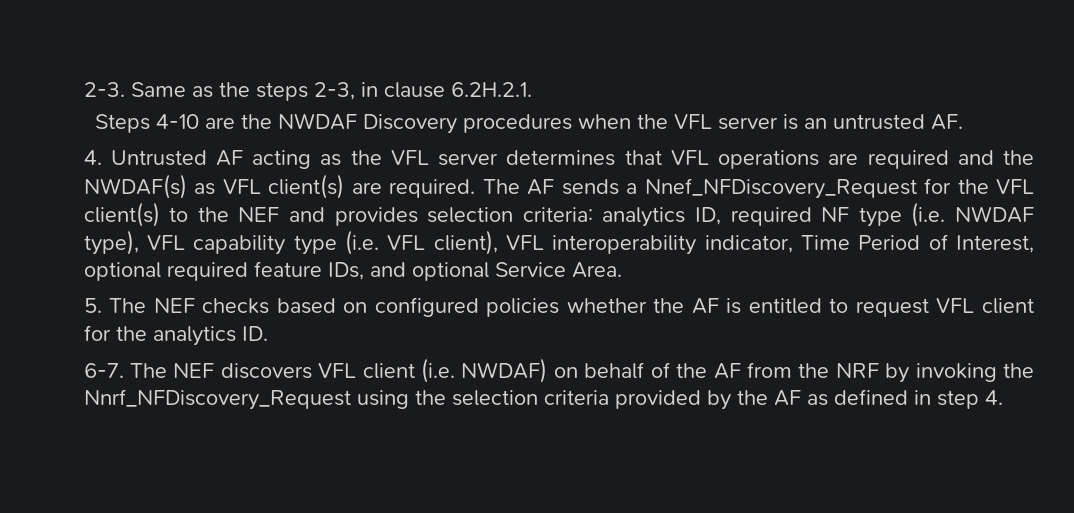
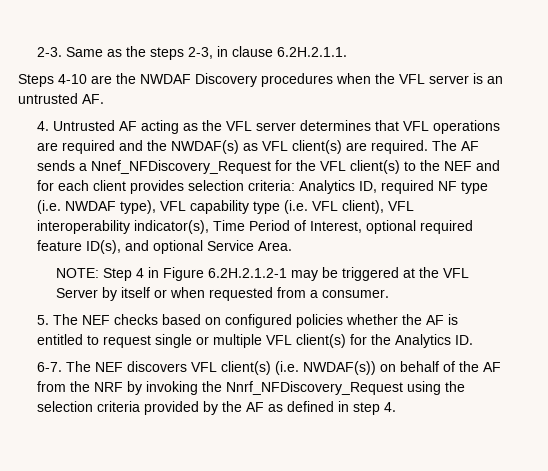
- Same as the steps 2-3, in clause 6.2H.2.1.
+ Same as the steps 2-3, in clause 6.2H.2.1.1.
- The AF sends a Nnef_NFDiscovery_Request for the VFL client(s) to the NEF and provides selection criteria: analytics ID, required NF type (i.e. NWDAF type), VFL capability type (i.e. VFL client), VFL interoperability indicator, Time Period of Interest, optional required feature IDs, and optional Service Area.
+ The AF sends a Nnef_NFDiscovery_Request for the VFL client(s) to the NEF and for each client provides selection criteria: Analytics ID, required NF type (i.e. NWDAF type), VFL capability type (i.e. VFL client), VFL interoperability indicator(s), Time Period of Interest, optional required feature ID(s), and optional Service Area.
+ NOTE: Step 4 in Figure 6.2H.2.1.2-1 may be triggered at the VFL Server by itself or when requested from a consumer.
- 5. The NEF checks based on configured policies whether the AF is entitled to request VFL client for the analytics ID.
+ 5. The NEF checks based on configured policies whether the AF is entitled to request single or multiple VFL client(s) for the Analytics ID.
- The NEF discovers VFL client (i.e. NWDAF) on behalf of the AF from the NRF by invoking the Nnrf_NFDiscovery_Request using the selection criteria provided by the AF as defined in step 4.
+ The NEF discovers VFL client(s) (i.e. NWDAF(s)) on behalf of the AF from the NRF by invoking the Nnrf_NFDiscovery_Request using the selection criteria provided by the AF as defined in step 4.

